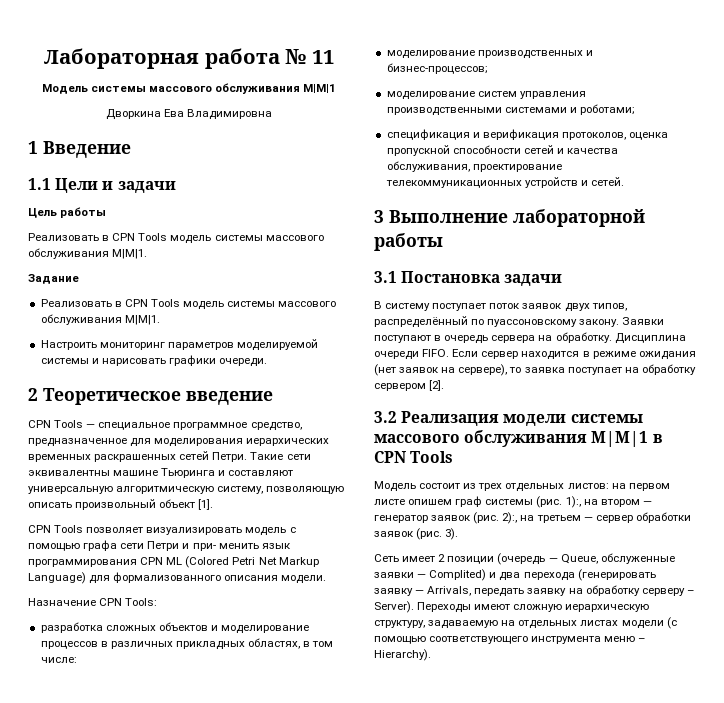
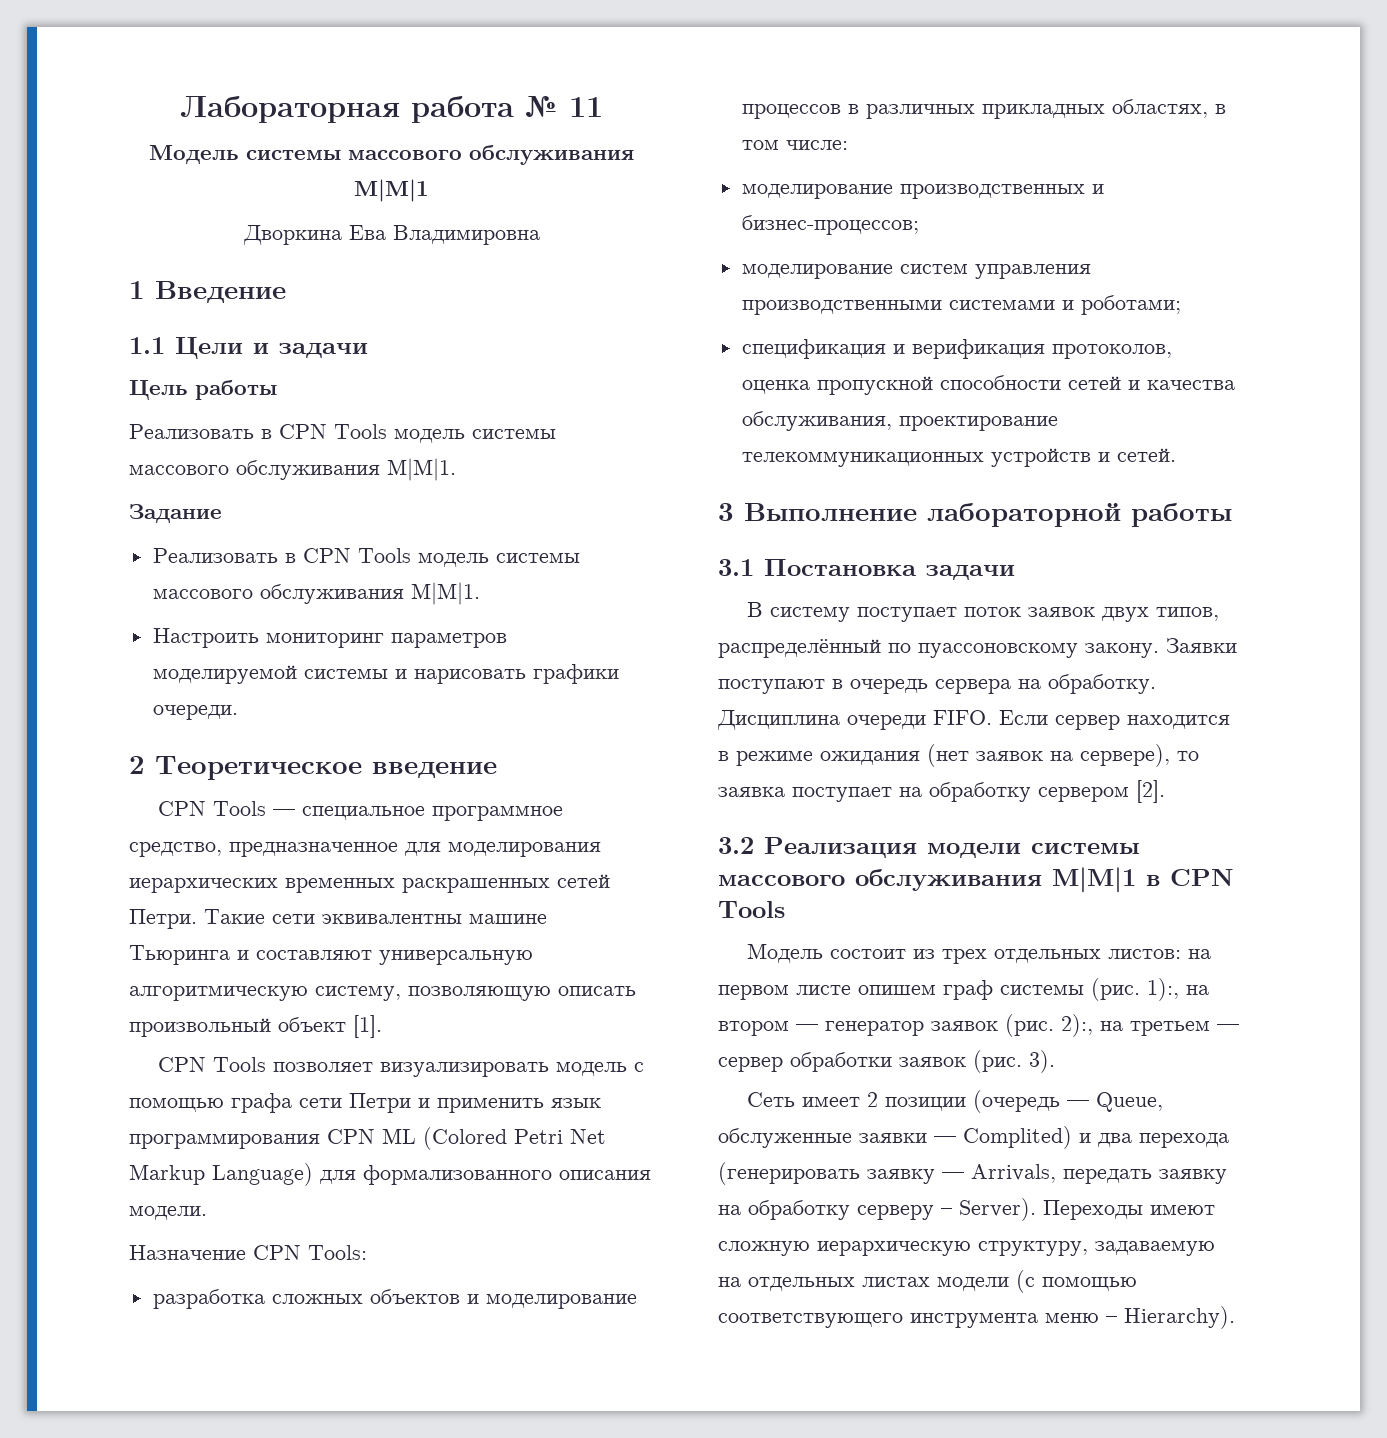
- CPN Tools позволяет визуализировать модель с помощью графа сети Петри и при- менить язык программирования CPN ML (Colored Petri Net Markup Language) для формализованного описания модели.
+ CPN Tools позволяет визуализировать модель с помощью графа сети Петри и применить язык программирования CPN ML (Colored Petri Net Markup Language) для формализованного описания модели.

